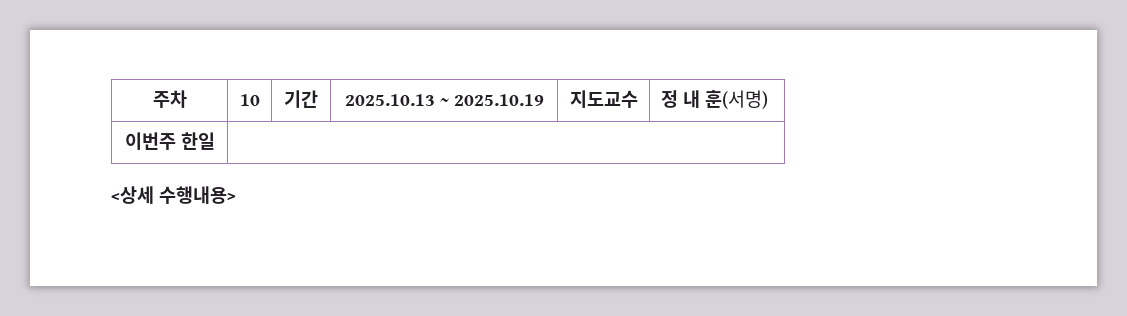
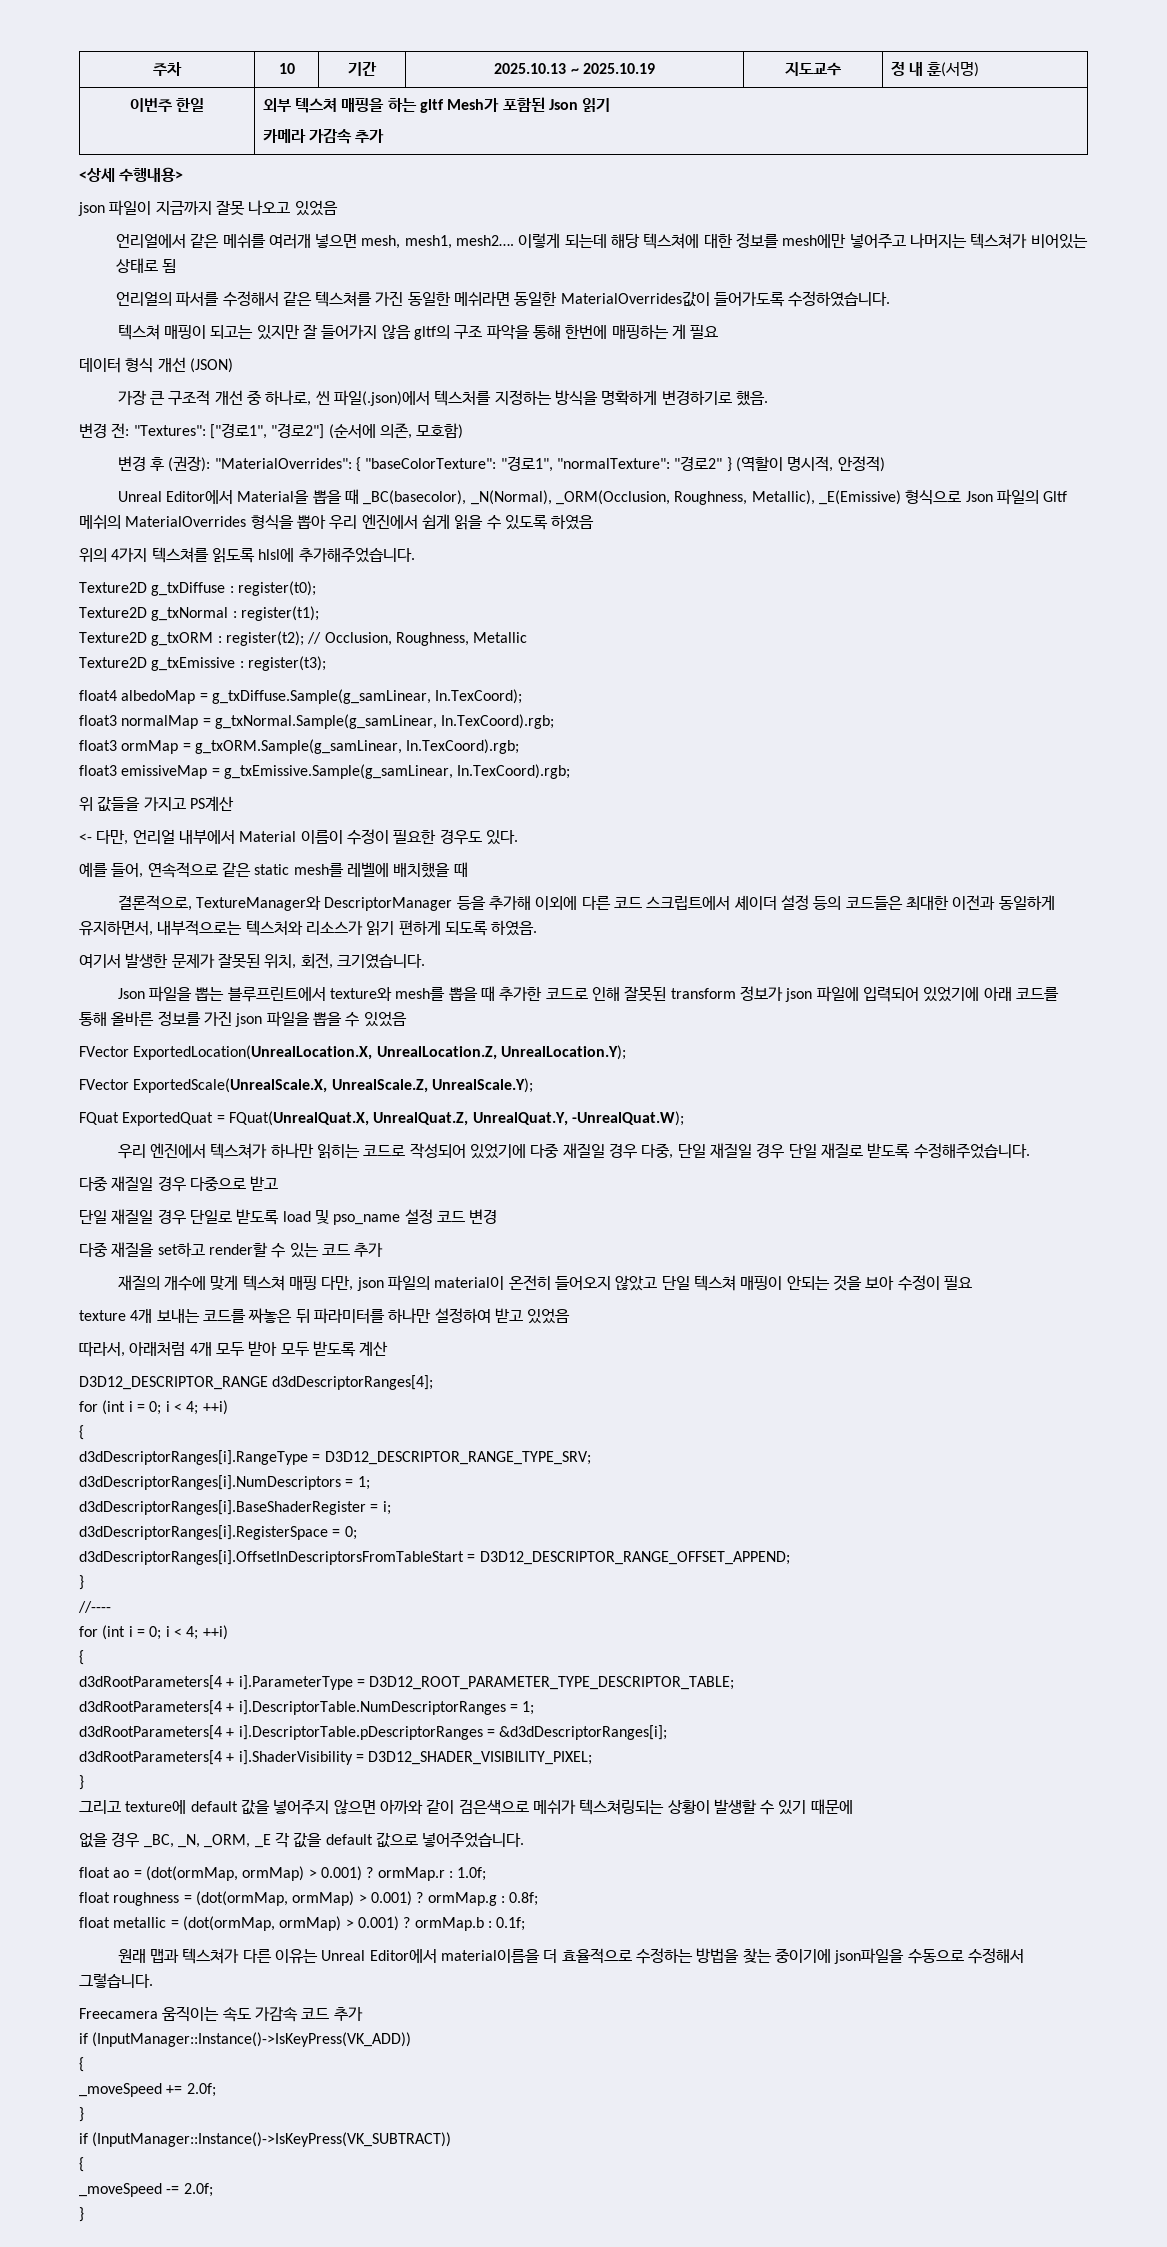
- 이번주 한일 |
+ 이번주 한일 | 외부 텍스쳐 매핑을 하는 gltf Mesh가 포함된 Json 읽기
+ 카메라 가감속 추가
  <상세 수행내용>
+ json 파일이 지금까지 잘못 나오고 있었음
+ 언리얼에서 같은 메쉬를 여러개 넣으면 mesh, mesh1, mesh2…. 이렇게 되는데 해당 텍스쳐에 대한 정보를 mesh에만 넣어주고 나머지는 텍스쳐가 비어있는 상태로 됨
+ 언리얼의 파서를 수정해서 같은 텍스쳐를 가진 동일한 메쉬라면 동일한 MaterialOverrides값이 들어가도록 수정하였습니다.
+ 텍스쳐 매핑이 되고는 있지만 잘 들어가지 않음 gltf의 구조 파악을 통해 한번에 매핑하는 게 필요
+ 데이터 형식 개선 (JSON)
+ 가장 큰 구조적 개선 중 하나로, 씬 파일(.json)에서 텍스처를 지정하는 방식을 명확하게 변경하기로 했음.
+ 변경 전: "Textures": ["경로1", "경로2"] (순서에 의존, 모호함)
+ 변경 후 (권장): "MaterialOverrides": { "baseColorTexture": "경로1", "normalTexture": "경로2" } (역할이 명시적, 안정적)
+ Unreal Editor에서 Material을 뽑을 때 _BC(basecolor), _N(Normal), _ORM(Occlusion, Roughness, Metallic), _E(Emissive) 형식으로 Json 파일의 Gltf 메쉬의 MaterialOverrides 형식을 뽑아 우리 엔진에서 쉽게 읽을 수 있도록 하였음
+ 위의 4가지 텍스쳐를 읽도록 hlsl에 추가해주었습니다.
+ Texture2D g_txDiffuse : register(t0);
+ Texture2D g_txNormal : register(t1);
+ Texture2D g_txORM : register(t2); // Occlusion, Roughness, Metallic
+ Texture2D g_txEmissive : register(t3);
+ float4 albedoMap = g_txDiffuse.Sample(g_samLinear, In.TexCoord);
+ float3 normalMap = g_txNormal.Sample(g_samLinear, In.TexCoord).rgb;
+ float3 ormMap = g_txORM.Sample(g_samLinear, In.TexCoord).rgb;
+ float3 emissiveMap = g_txEmissive.Sample(g_samLinear, In.TexCoord).rgb;
+ 위 값들을 가지고 PS계산
+ <- 다만, 언리얼 내부에서 Material 이름이 수정이 필요한 경우도 있다.
+ 예를 들어, 연속적으로 같은 static mesh를 레벨에 배치했을 때
+ 결론적으로, TextureManager와 DescriptorManager 등을 추가해 이외에 다른 코드 스크립트에서 셰이더 설정 등의 코드들은 최대한 이전과 동일하게 유지하면서, 내부적으로는 텍스처와 리소스가 읽기 편하게 되도록 하였음.
+ 여기서 발생한 문제가 잘못된 위치, 회전, 크기였습니다.
+ Json 파일을 뽑는 블루프린트에서 texture와 mesh를 뽑을 때 추가한 코드로 인해 잘못된 transform 정보가 json 파일에 입력되어 있었기에 아래 코드를 통해 올바른 정보를 가진 json 파일을 뽑을 수 있었음
+ FVector ExportedLocation(UnrealLocation.X, UnrealLocation.Z, UnrealLocation.Y);
+ FVector ExportedScale(UnrealScale.X, UnrealScale.Z, UnrealScale.Y);
+ FQuat ExportedQuat = FQuat(UnrealQuat.X, UnrealQuat.Z, UnrealQuat.Y, -UnrealQuat.W);
+ 우리 엔진에서 텍스쳐가 하나만 읽히는 코드로 작성되어 있었기에 다중 재질일 경우 다중, 단일 재질일 경우 단일 재질로 받도록 수정해주었습니다.
+ 다중 재질일 경우 다중으로 받고
+ 단일 재질일 경우 단일로 받도록 load 및 pso_name 설정 코드 변경
+ 다중 재질을 set하고 render할 수 있는 코드 추가
+ 재질의 개수에 맞게 텍스쳐 매핑 다만, json 파일의 material이 온전히 들어오지 않았고 단일 텍스쳐 매핑이 안되는 것을 보아 수정이 필요
+ texture 4개 보내는 코드를 짜놓은 뒤 파라미터를 하나만 설정하여 받고 있었음
+ 따라서, 아래처럼 4개 모두 받아 모두 받도록 계산
+ D3D12_DESCRIPTOR_RANGE d3dDescriptorRanges[4];
+ for (int i = 0; i < 4; ++i)
+ {
+ d3dDescriptorRanges[i].RangeType = D3D12_DESCRIPTOR_RANGE_TYPE_SRV;
+ d3dDescriptorRanges[i].NumDescriptors = 1;
+ d3dDescriptorRanges[i].BaseShaderRegister = i;
+ d3dDescriptorRanges[i].RegisterSpace = 0;
+ d3dDescriptorRanges[i].OffsetInDescriptorsFromTableStart = D3D12_DESCRIPTOR_RANGE_OFFSET_APPEND;
+ }
+ //----
+ for (int i = 0; i < 4; ++i)
+ {
+ d3dRootParameters[4 + i].ParameterType = D3D12_ROOT_PARAMETER_TYPE_DESCRIPTOR_TABLE;
+ d3dRootParameters[4 + i].DescriptorTable.NumDescriptorRanges = 1;
+ d3dRootParameters[4 + i].DescriptorTable.pDescriptorRanges = &d3dDescriptorRanges[i];
+ d3dRootParameters[4 + i].ShaderVisibility = D3D12_SHADER_VISIBILITY_PIXEL;
+ }
+ 그리고 texture에 default 값을 넣어주지 않으면 아까와 같이 검은색으로 메쉬가 텍스쳐링되는 상황이 발생할 수 있기 때문에
+ 없을 경우 _BC, _N, _ORM, _E 각 값을 default 값으로 넣어주었습니다.
+ float ao = (dot(ormMap, ormMap) > 0.001) ? ormMap.r : 1.0f;
+ float roughness = (dot(ormMap, ormMap) > 0.001) ? ormMap.g : 0.8f;
+ float metallic = (dot(ormMap, ormMap) > 0.001) ? ormMap.b : 0.1f;
+ 원래 맵과 텍스쳐가 다른 이유는 Unreal Editor에서 material이름을 더 효율적으로 수정하는 방법을 찾는 중이기에 json파일을 수동으로 수정해서 그렇습니다.
+ Freecamera 움직이는 속도 가감속 코드 추가
+ if (InputManager::Instance()->IsKeyPress(VK_ADD))
+ {
+ _moveSpeed += 2.0f;
+ }
+ if (InputManager::Instance()->IsKeyPress(VK_SUBTRACT))
+ {
+ _moveSpeed -= 2.0f;
+ }

